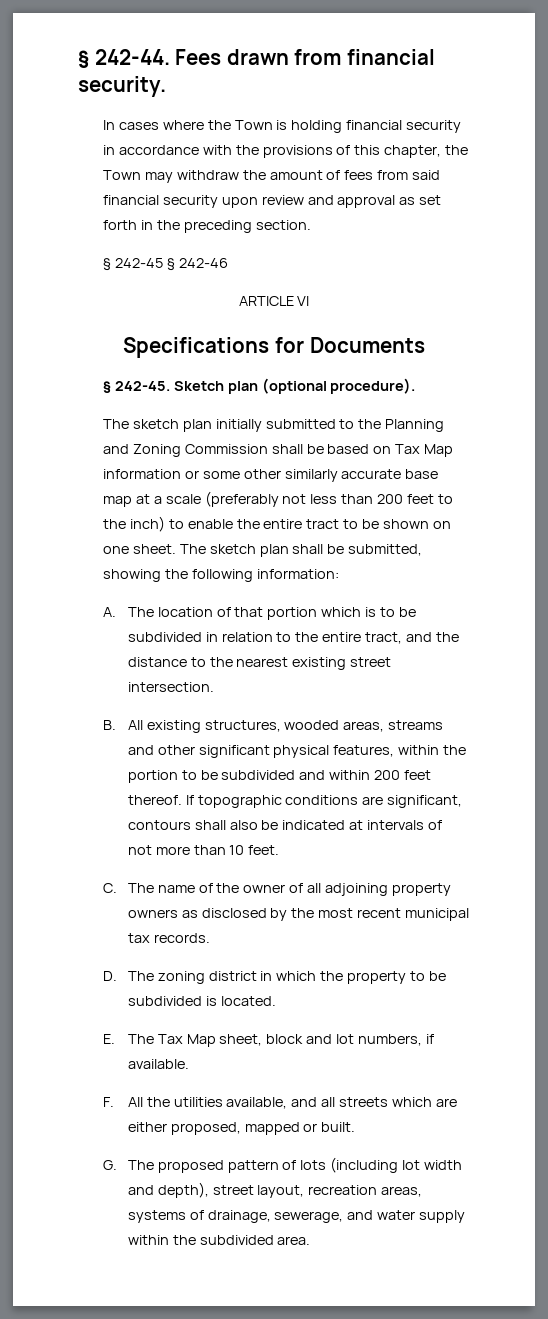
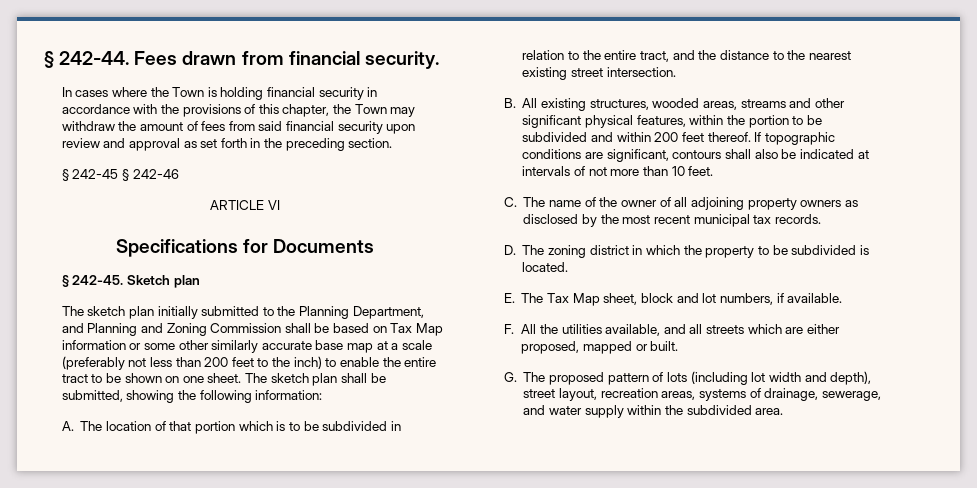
- Sketch plan (optional procedure).
+ Sketch plan
- The sketch plan initially submitted to the Planning and Zoning Commission shall be based on Tax Map information or some other similarly accurate base map at a scale (preferably not less than 200 feet to the inch) to enable the entire tract to be shown on one sheet.
+ The sketch plan initially submitted to the Planning Department, and Planning and Zoning Commission shall be based on Tax Map information or some other similarly accurate base map at a scale (preferably not less than 200 feet to the inch) to enable the entire tract to be shown on one sheet.

